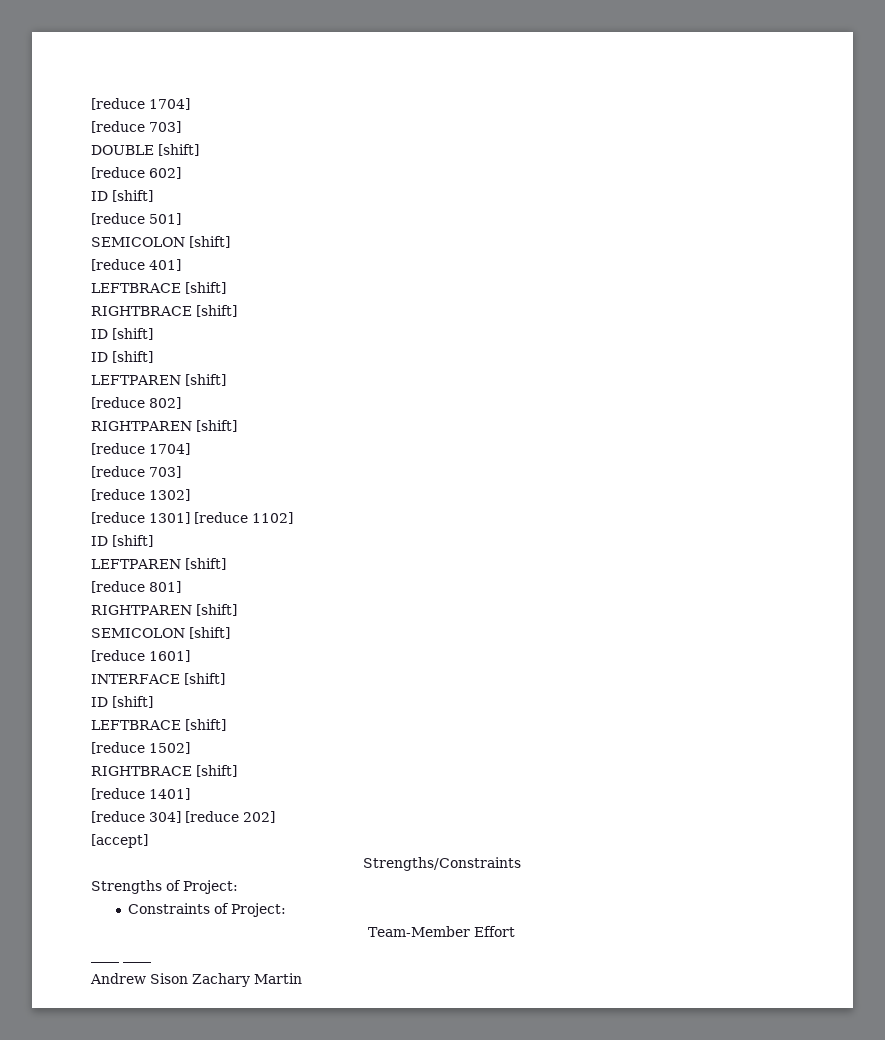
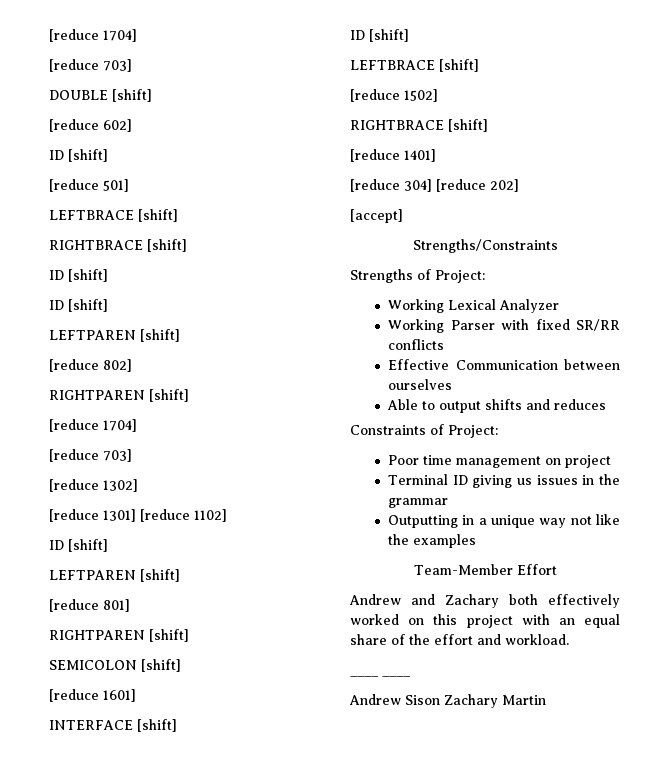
  [reduce 501]
- SEMICOLON [shift]
- [reduce 401]
+ Working Lexical Analyzer
+ Working Parser with fixed SR/RR conflicts
+ Effective Communication between ourselves
+ Able to output shifts and reduces
  Constraints of Project:
+ Poor time management on project
+ Terminal ID giving us issues in the grammar
+ Outputting in a unique way not like the examples
  Team-Member Effort
+ Andrew and Zachary both effectively worked on this project with an equal share of the effort and workload.

